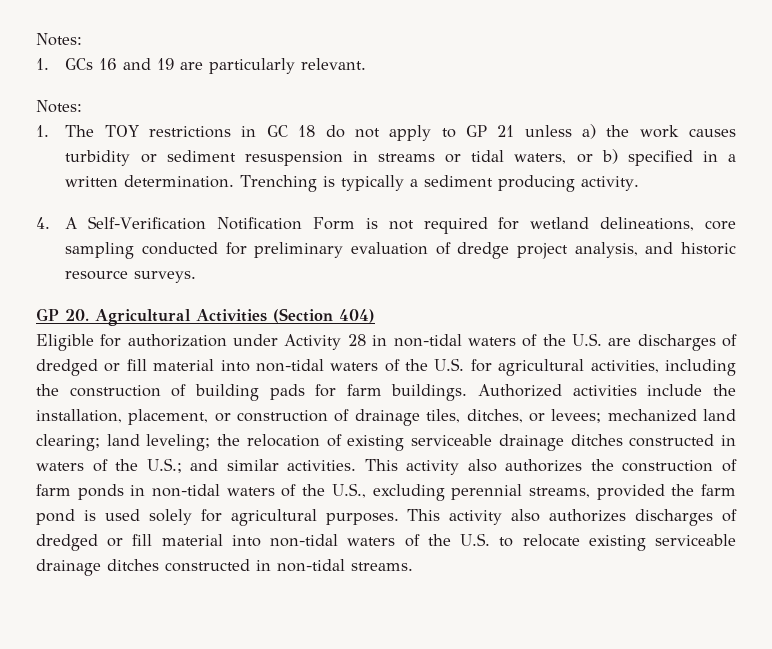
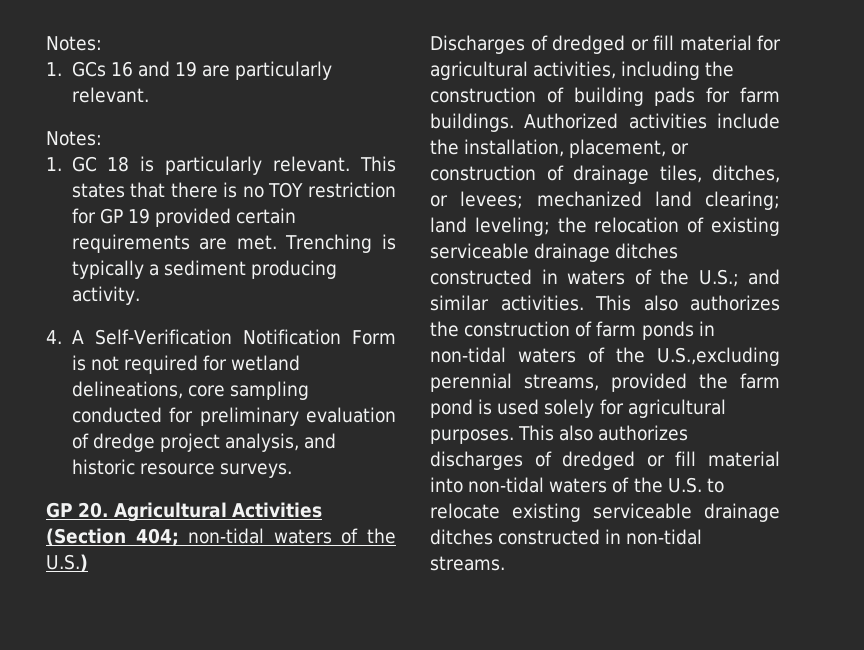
- 1. The TOY restrictions in GC 18 do not apply to GP 21 unless a) the work causes turbidity or sediment resuspension in streams or tidal waters, or b) specified in a written determination.
+ 1. GC 18 is particularly relevant. This states that there is no TOY restriction for GP 19 provided certain requirements are met.
- GP 20. Agricultural Activities (Section 404)
- Eligible for authorization under Activity 28 in non-tidal waters of the U.S. are discharges of dredged or fill material into non-tidal waters of the U.S. for agricultural activities, including the construction of building pads for farm buildings.
+ GP 20. Agricultural Activities (Section 404; non-tidal waters of the U.S.)
+ Discharges of dredged or fill material for agricultural activities, including the construction of building pads for farm buildings.
- This activity also authorizes the construction of farm ponds in non-tidal waters of the U.S., excluding perennial streams, provided the farm pond is used solely for agricultural purposes.
+ This also authorizes the construction of farm ponds in non-tidal waters of the U.S.,excluding perennial streams, provided the farm pond is used solely for agricultural purposes.
- This activity also authorizes discharges of dredged or fill material into non-tidal waters of the U.S. to relocate existing serviceable drainage ditches constructed in non-tidal streams.
+ This also authorizes discharges of dredged or fill material into non-tidal waters of the U.S. to relocate existing serviceable drainage ditches constructed in non-tidal streams.

